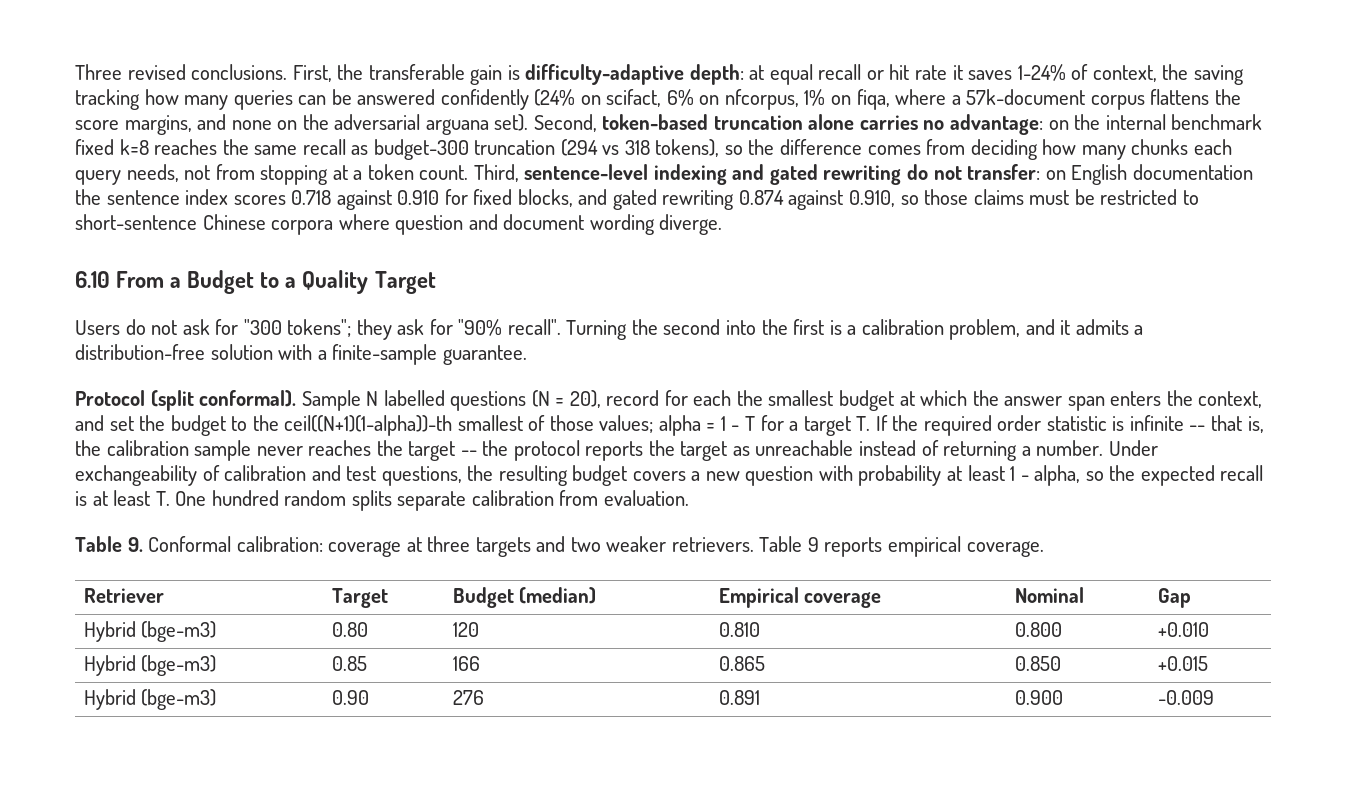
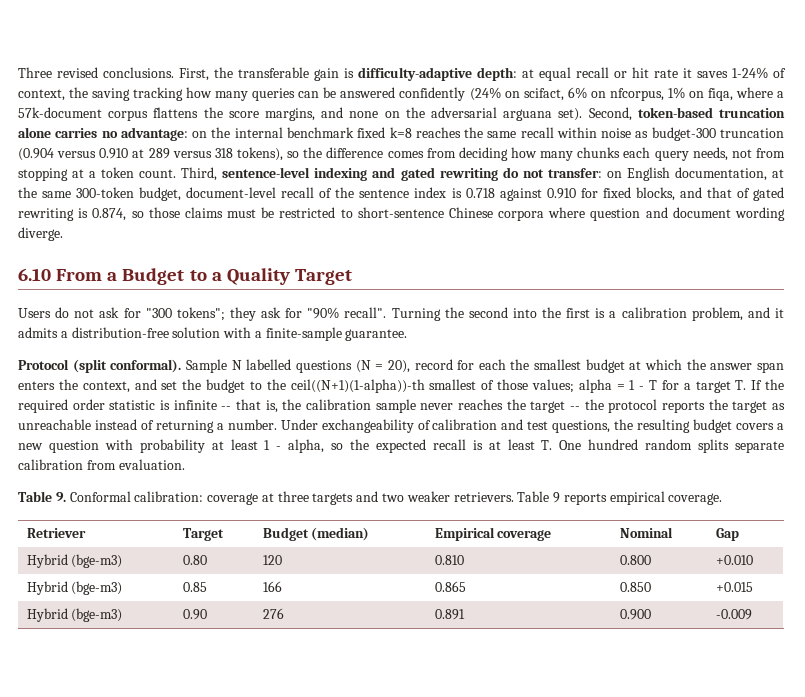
- Second, token-based truncation alone carries no advantage: on the internal benchmark fixed k=8 reaches the same recall as budget-300 truncation (294 vs 318 tokens), so the difference comes from deciding how many chunks each query needs, not from stopping at a token count.
+ Second, token-based truncation alone carries no advantage: on the internal benchmark fixed k=8 reaches the same recall within noise as budget-300 truncation (0.904 versus 0.910 at 289 versus 318 tokens), so the difference comes from deciding how many chunks each query needs, not from stopping at a token count.
- Third, sentence-level indexing and gated rewriting do not transfer: on English documentation the sentence index scores 0.718 against 0.910 for fixed blocks, and gated rewriting 0.874 against 0.910, so those claims must be restricted to short-sentence Chinese corpora where question and document wording diverge.
+ Third, sentence-level indexing and gated rewriting do not transfer: on English documentation, at the same 300-token budget, document-level recall of the sentence index is 0.718 against 0.910 for fixed blocks, and that of gated rewriting is 0.874, so those claims must be restricted to short-sentence Chinese corpora where question and document wording diverge.

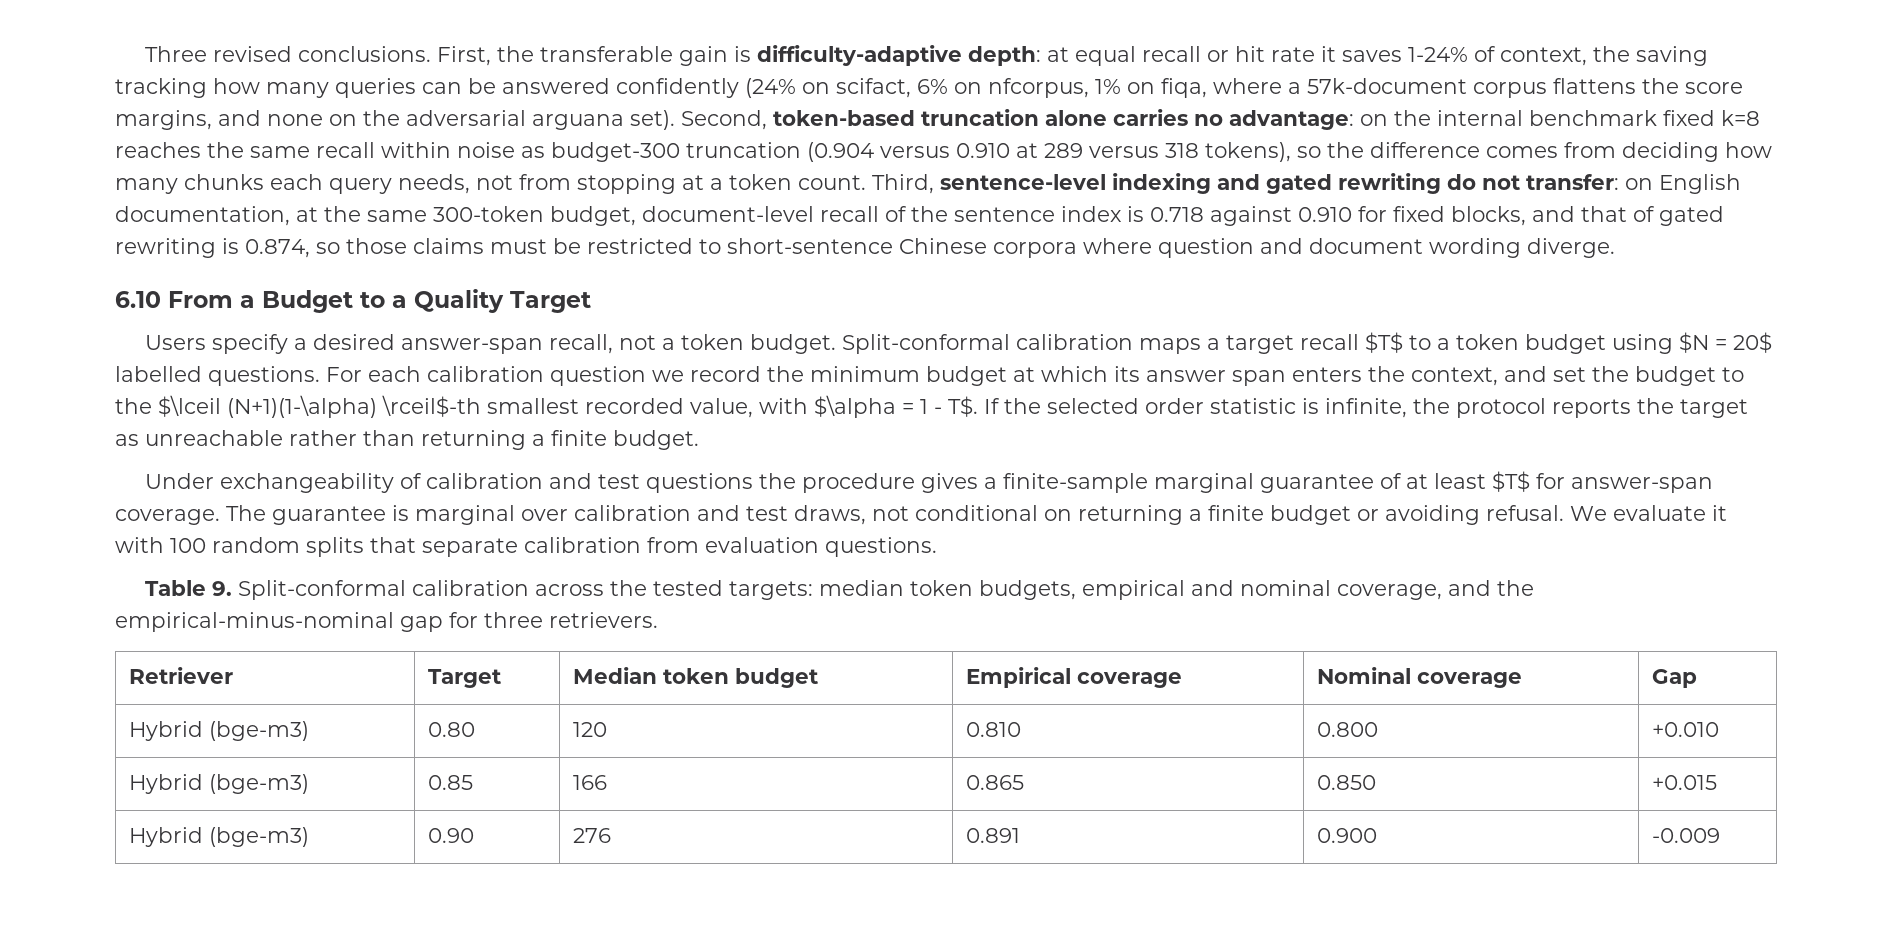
- Users do not ask for "300 tokens"; they ask for "90% recall". Turning the second into the first is a calibration problem, and it admits a distribution-free solution with a finite-sample guarantee.
- Protocol (split conformal). Sample N labelled questions (N = 20), record for each the smallest budget at which the answer span enters the context, and set the budget to the ceil((N+1)(1-alpha))-th smallest of those values; alpha = 1 - T for a target T. If the required order statistic is infinite -- that is, the calibration sample never reaches the target -- the protocol reports the target as unreachable instead of returning a number. Under exchangeability of calibration and test questions, the resulting budget covers a new question with probability at least 1 - alpha, so the expected recall is at least T. One hundred random splits separate calibration from evaluation.
+ Users specify a desired answer-span recall, not a token budget. Split-conformal calibration maps a target recall $T$ to a token budget using $N = 20$ labelled questions. For each calibration question we record the minimum budget at which its answer span enters the context, and set the budget to the $\lceil (N+1)(1-\alpha) \rceil$-th smallest recorded value, with $\alpha = 1 - T$. If the selected order statistic is infinite, the protocol reports the target as unreachable rather than returning a finite budget.
+ Under exchangeability of calibration and test questions the procedure gives a finite-sample marginal guarantee of at least $T$ for answer-span coverage. The guarantee is marginal over calibration and test draws, not conditional on returning a finite budget or avoiding refusal. We evaluate it with 100 random splits that separate calibration from evaluation questions.
- Table 9. Conformal calibration: coverage at three targets and two weaker retrievers. Table 9 reports empirical coverage.
+ Table 9. Split-conformal calibration across the tested targets: median token budgets, empirical and nominal coverage, and the empirical-minus-nominal gap for three retrievers.
- Retriever | Target | Budget (median) | Empirical coverage | Nominal | Gap
+ Retriever | Target | Median token budget | Empirical coverage | Nominal coverage | Gap

